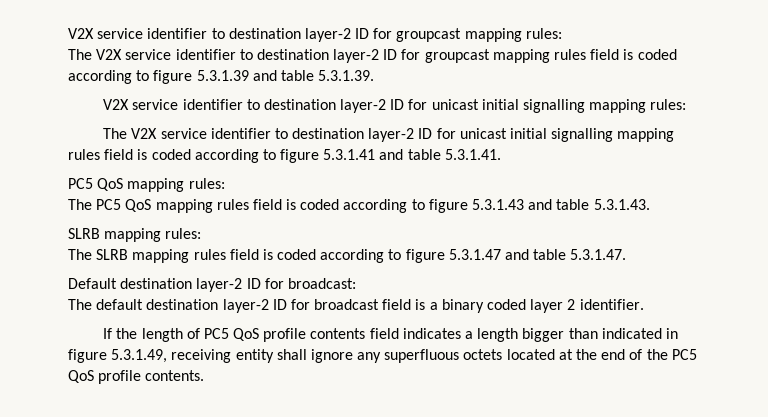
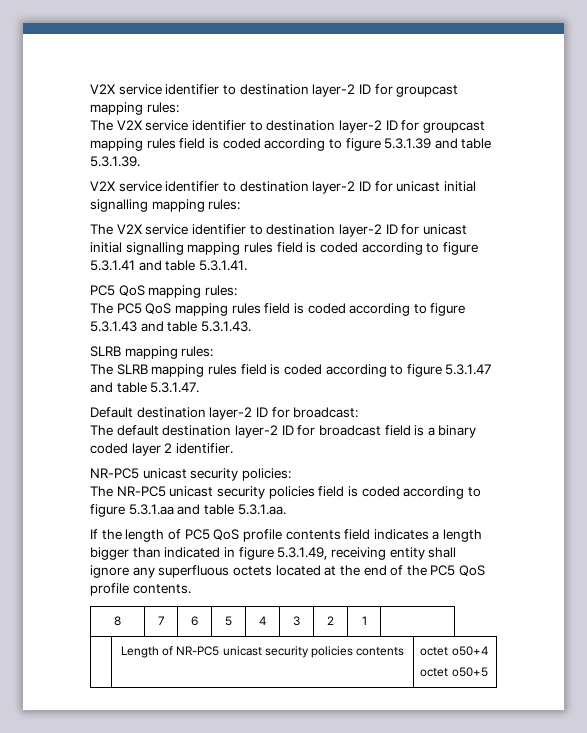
+ NR-PC5 unicast security policies:
+ The NR-PC5 unicast security policies field is coded according to figure 5.3.1.aa and table 5.3.1.aa.
+ 8 | 7 | 6 | 5 | 4 | 3 | 2 | 1 |
+ | Length of NR-PC5 unicast security policies contents | octet o50+4
+ octet o50+5

